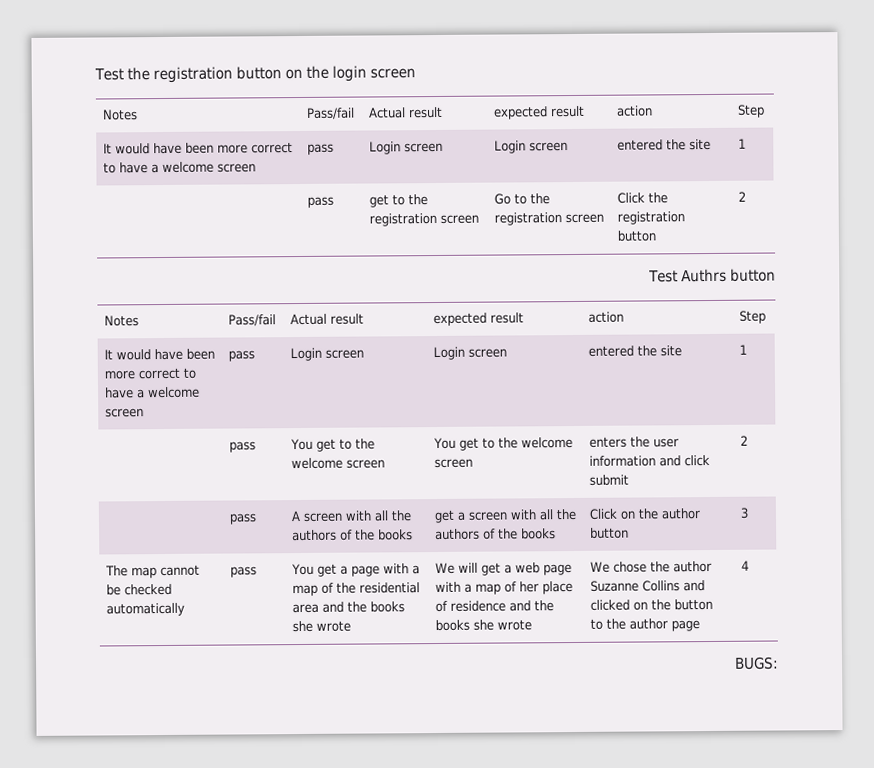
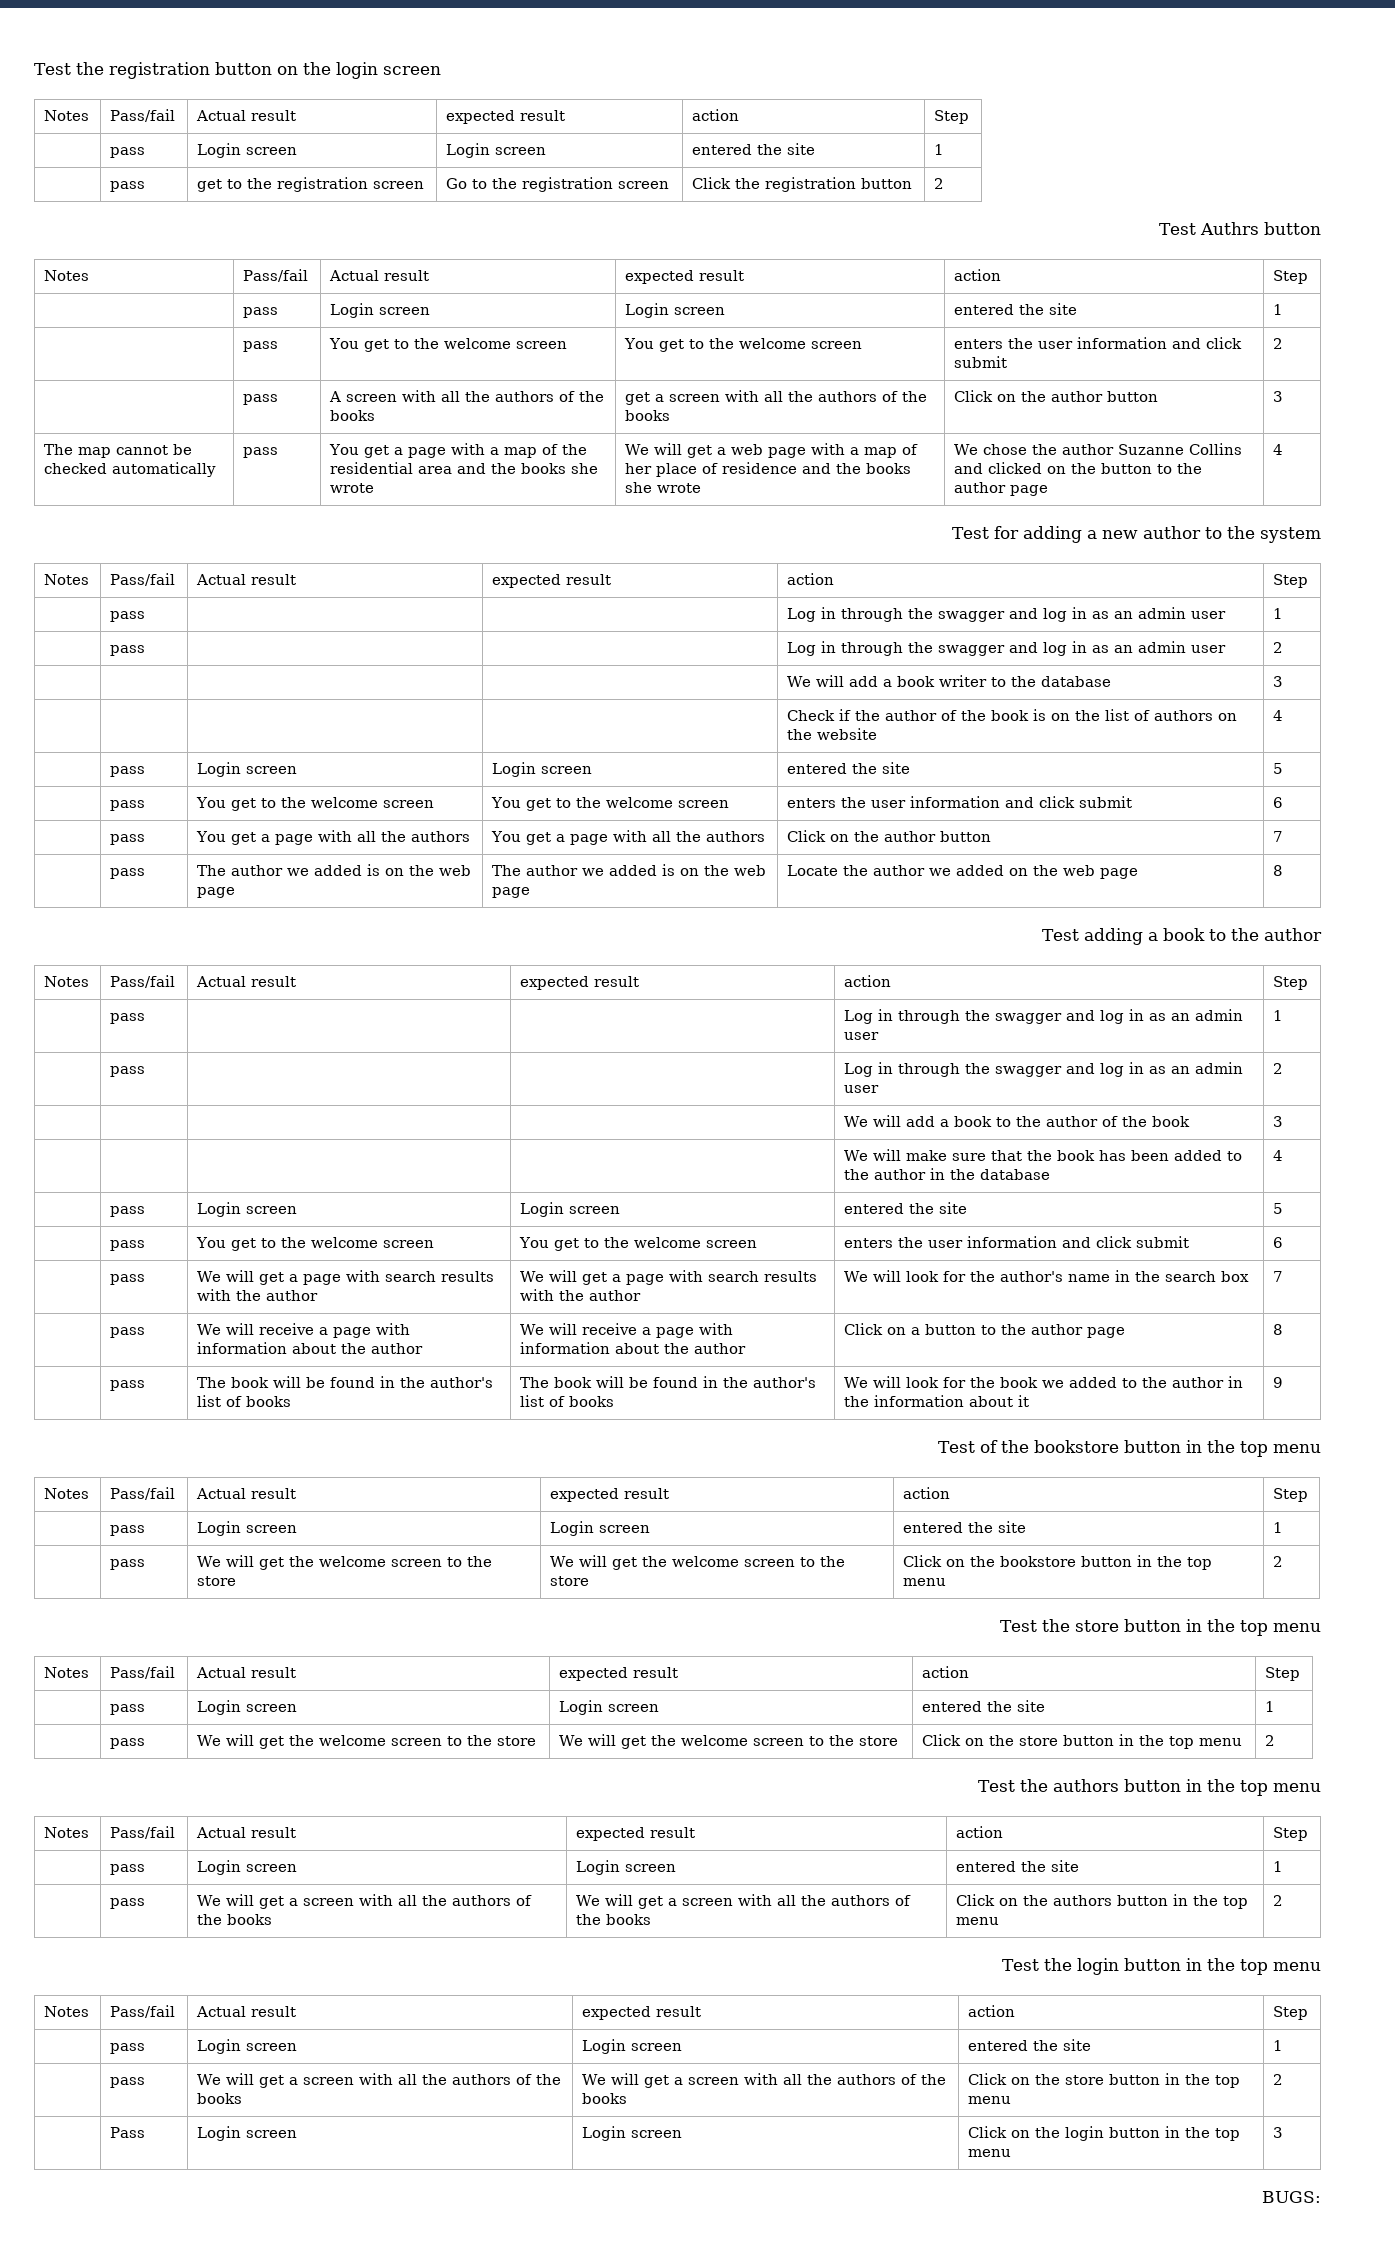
  Test the registration button on the login screen
  Notes | Pass/fail | Actual result | expected result | action | Step
- It would have been more correct to have a welcome screen | pass | Login screen | Login screen | entered the site | 1
+ | pass | Login screen | Login screen | entered the site | 1
  Test Authrs button
  Notes | Pass/fail | Actual result | expected result | action | Step
- It would have been more correct to have a welcome screen | pass | Login screen | Login screen | entered the site | 1
+ | pass | Login screen | Login screen | entered the site | 1
+ Test for adding a new author to the system
+ Notes | Pass/fail | Actual result | expected result | action | Step
+ | pass | | | Log in through the swagger and log in as an admin user | 1
+ | pass | | | Log in through the swagger and log in as an admin user | 2
+ | | | | We will add a book writer to the database | 3
+ | | | | Check if the author of the book is on the list of authors on the website | 4
+ | pass | Login screen | Login screen | entered the site | 5
+ | pass | You get to the welcome screen | You get to the welcome screen | enters the user information and click submit | 6
+ | pass | You get a page with all the authors | You get a page with all the authors | Click on the author button | 7
+ | pass | The author we added is on the web page | The author we added is on the web page | Locate the author we added on the web page | 8
+ Test adding a book to the author
+ Notes | Pass/fail | Actual result | expected result | action | Step
+ | pass | | | Log in through the swagger and log in as an admin user | 1
+ | pass | | | Log in through the swagger and log in as an admin user | 2
+ | | | | We will add a book to the author of the book | 3
+ | | | | We will make sure that the book has been added to the author in the database | 4
+ | pass | Login screen | Login screen | entered the site | 5
+ | pass | You get to the welcome screen | You get to the welcome screen | enters the user information and click submit | 6
+ | pass | We will get a page with search results with the author | We will get a page with search results with the author | We will look for the author's name in the search box | 7
+ | pass | We will receive a page with information about the author | We will receive a page with information about the author | Click on a button to the author page | 8
+ | pass | The book will be found in the author's list of books | The book will be found in the author's list of books | We will look for the book we added to the author in the information about it | 9
+ Test of the bookstore button in the top menu
+ Notes | Pass/fail | Actual result | expected result | action | Step
+ | pass | Login screen | Login screen | entered the site | 1
+ | pass | We will get the welcome screen to the store | We will get the welcome screen to the store | Click on the bookstore button in the top menu | 2
+ Test the store button in the top menu
+ Notes | Pass/fail | Actual result | expected result | action | Step
+ | pass | Login screen | Login screen | entered the site | 1
+ | pass | We will get the welcome screen to the store | We will get the welcome screen to the store | Click on the store button in the top menu | 2
+ Test the authors button in the top menu
+ Notes | Pass/fail | Actual result | expected result | action | Step
+ | pass | Login screen | Login screen | entered the site | 1
+ | pass | We will get a screen with all the authors of the books | We will get a screen with all the authors of the books | Click on the authors button in the top menu | 2
+ Test the login button in the top menu
+ Notes | Pass/fail | Actual result | expected result | action | Step
+ | pass | Login screen | Login screen | entered the site | 1
+ | pass | We will get a screen with all the authors of the books | We will get a screen with all the authors of the books | Click on the store button in the top menu | 2
+ | Pass | Login screen | Login screen | Click on the login button in the top menu | 3

